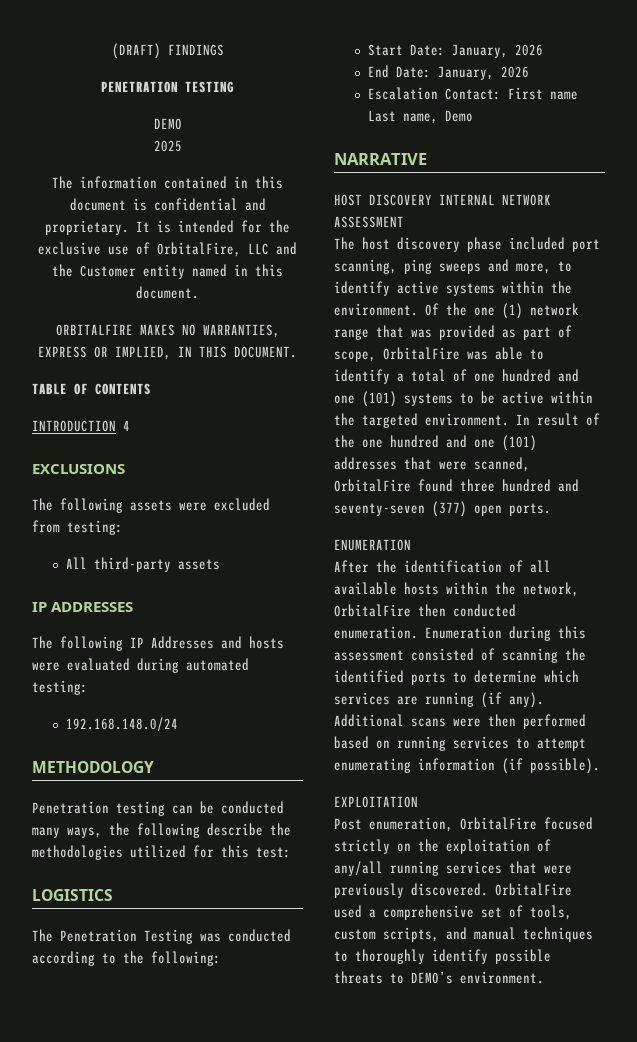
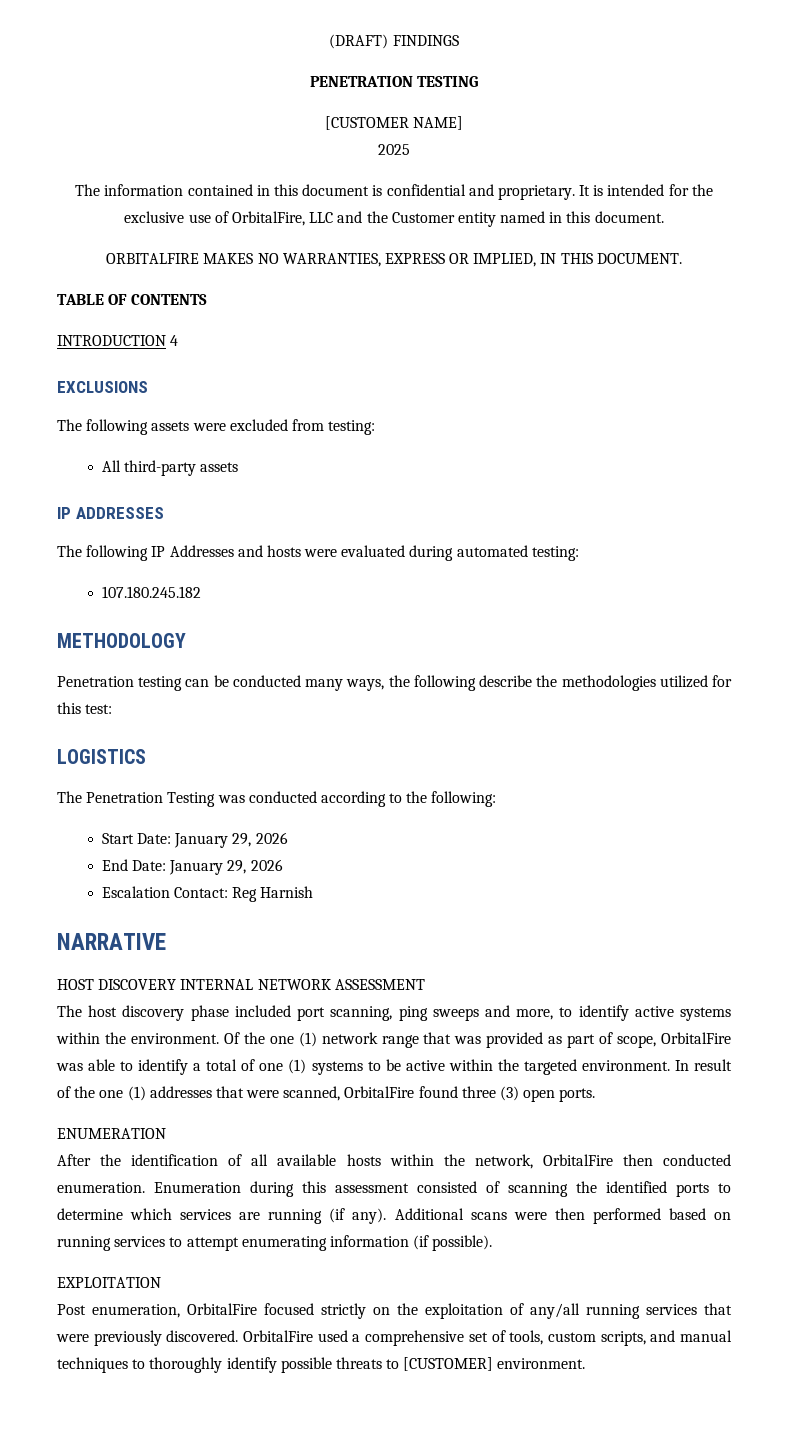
- DEMO
+ [CUSTOMER NAME]
- 192.168.148.0/24
+ 107.180.245.182
- Start Date: January, 2026
+ Start Date: January 29, 2026
- End Date: January, 2026
+ End Date: January 29, 2026
- Escalation Contact: First name Last name, Demo
+ Escalation Contact: Reg Harnish
- Of the one (1) network range that was provided as part of scope, OrbitalFire was able to identify a total of one hundred and one (101) systems to be active within the targeted environment.
+ Of the one (1) network range that was provided as part of scope, OrbitalFire was able to identify a total of one (1) systems to be active within the targeted environment.
- In result of the one hundred and one (101) addresses that were scanned, OrbitalFire found three hundred and seventy-seven (377) open ports.
+ In result of the one (1) addresses that were scanned, OrbitalFire found three (3) open ports.
- OrbitalFire used a comprehensive set of tools, custom scripts, and manual techniques to thoroughly identify possible threats to DEMO’s environment.
+ OrbitalFire used a comprehensive set of tools, custom scripts, and manual techniques to thoroughly identify possible threats to [CUSTOMER] environment.

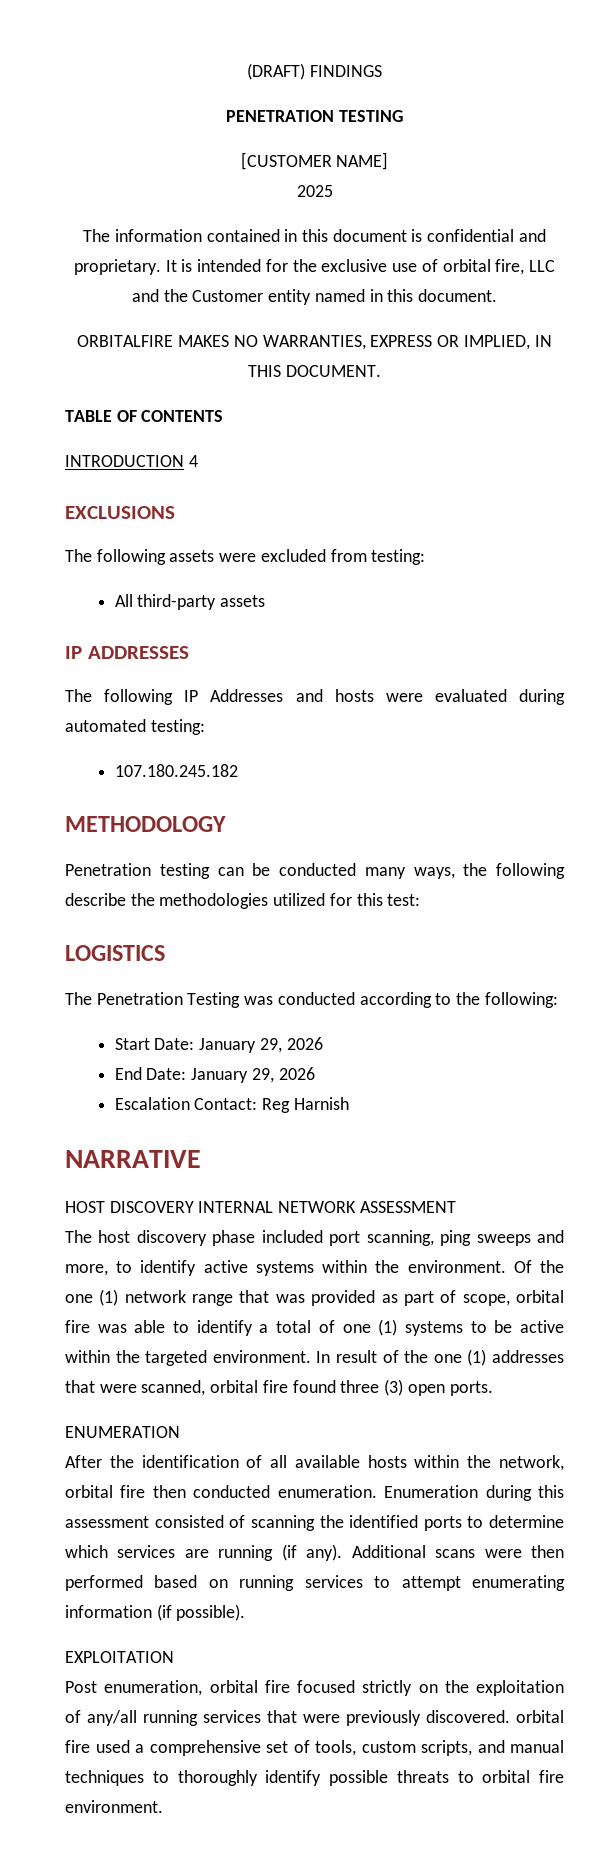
- It is intended for the exclusive use of OrbitalFire, LLC and the Customer entity named in this document.
+ It is intended for the exclusive use of orbital fire, LLC and the Customer entity named in this document.
- Of the one (1) network range that was provided as part of scope, OrbitalFire was able to identify a total of one (1) systems to be active within the targeted environment.
+ Of the one (1) network range that was provided as part of scope, orbital fire was able to identify a total of one (1) systems to be active within the targeted environment.
- In result of the one (1) addresses that were scanned, OrbitalFire found three (3) open ports.
+ In result of the one (1) addresses that were scanned, orbital fire found three (3) open ports.
- After the identification of all available hosts within the network, OrbitalFire then conducted enumeration.
+ After the identification of all available hosts within the network, orbital fire then conducted enumeration.
- Post enumeration, OrbitalFire focused strictly on the exploitation of any/all running services that were previously discovered. OrbitalFire used a comprehensive set of tools, custom scripts, and manual techniques to thoroughly identify possible threats to [CUSTOMER] environment.
+ Post enumeration, orbital fire focused strictly on the exploitation of any/all running services that were previously discovered. orbital fire used a comprehensive set of tools, custom scripts, and manual techniques to thoroughly identify possible threats to orbital fire environment.

